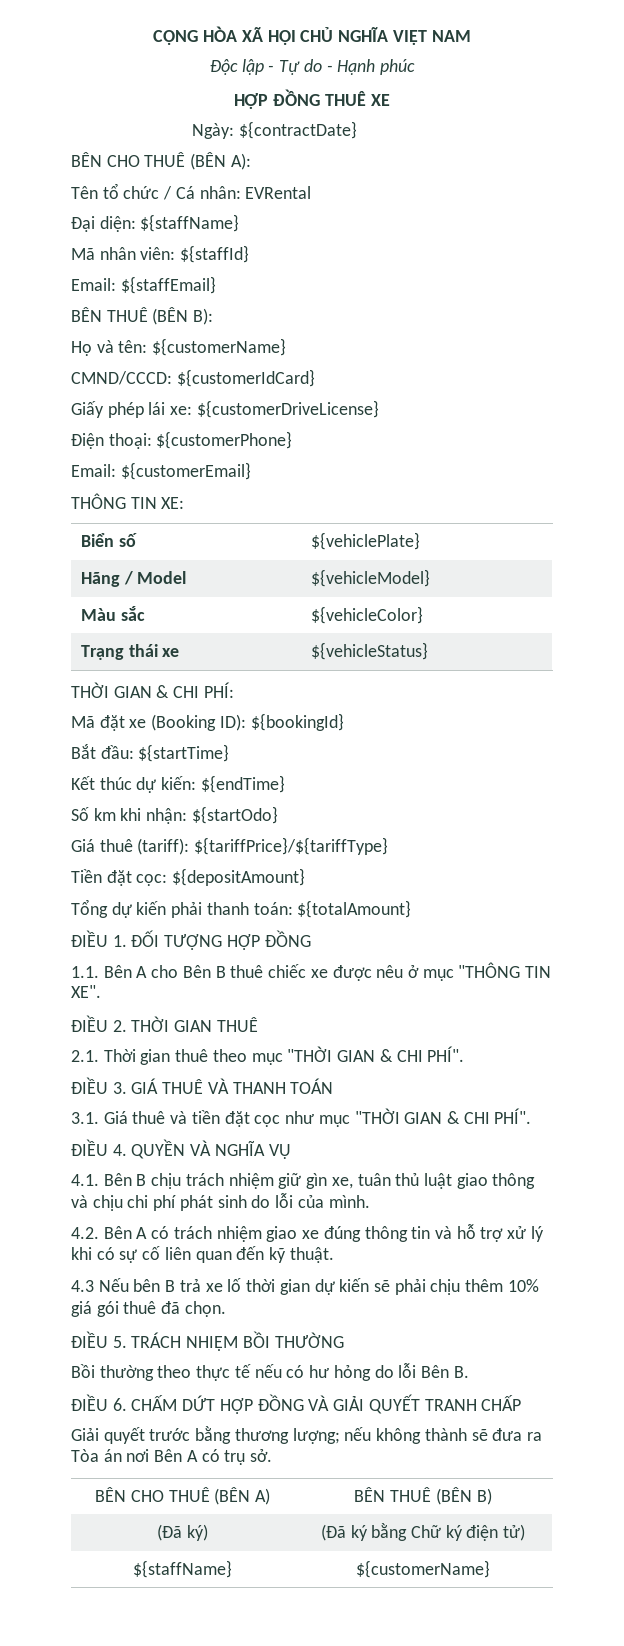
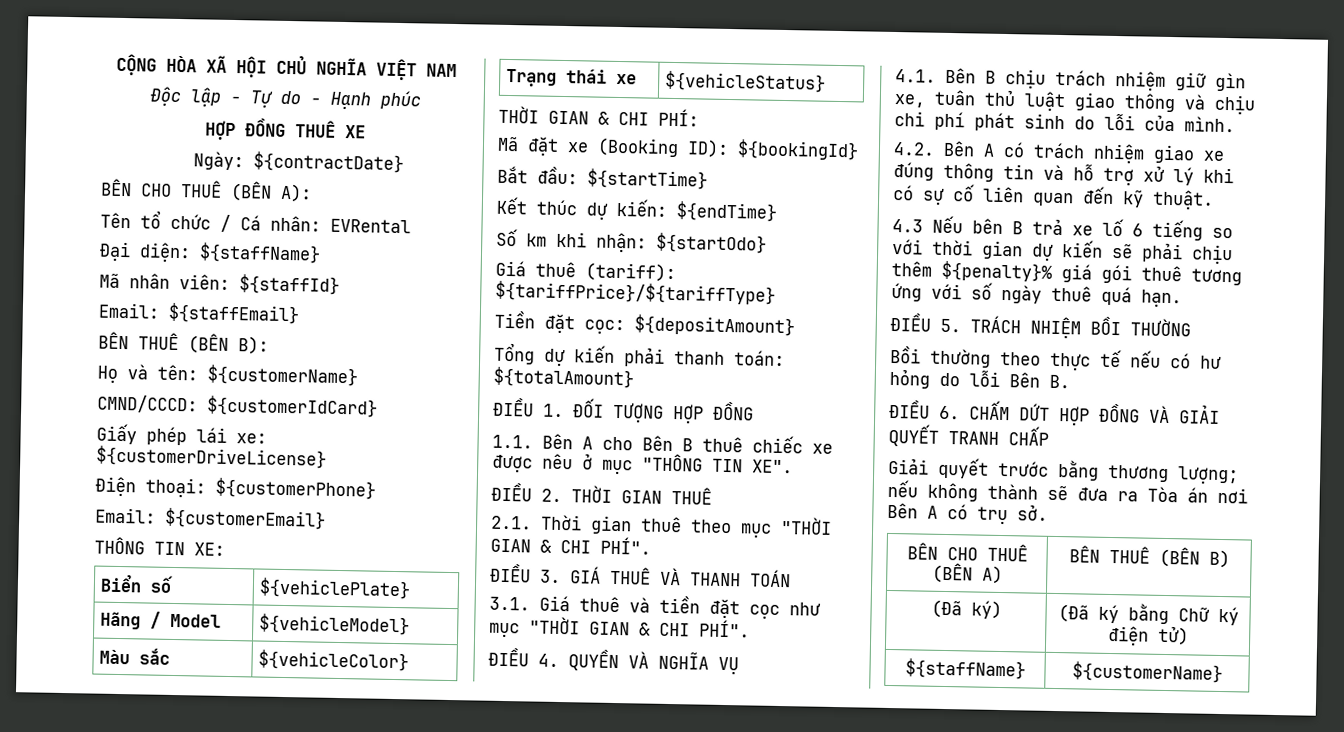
- 4.3 Nếu bên B trả xe lố thời gian dự kiến sẽ phải chịu thêm 10% giá gói thuê đã chọn.
+ 4.3 Nếu bên B trả xe lố 6 tiếng so với thời gian dự kiến sẽ phải chịu thêm ${penalty}% giá gói thuê tương ứng với số ngày thuê quá hạn.

